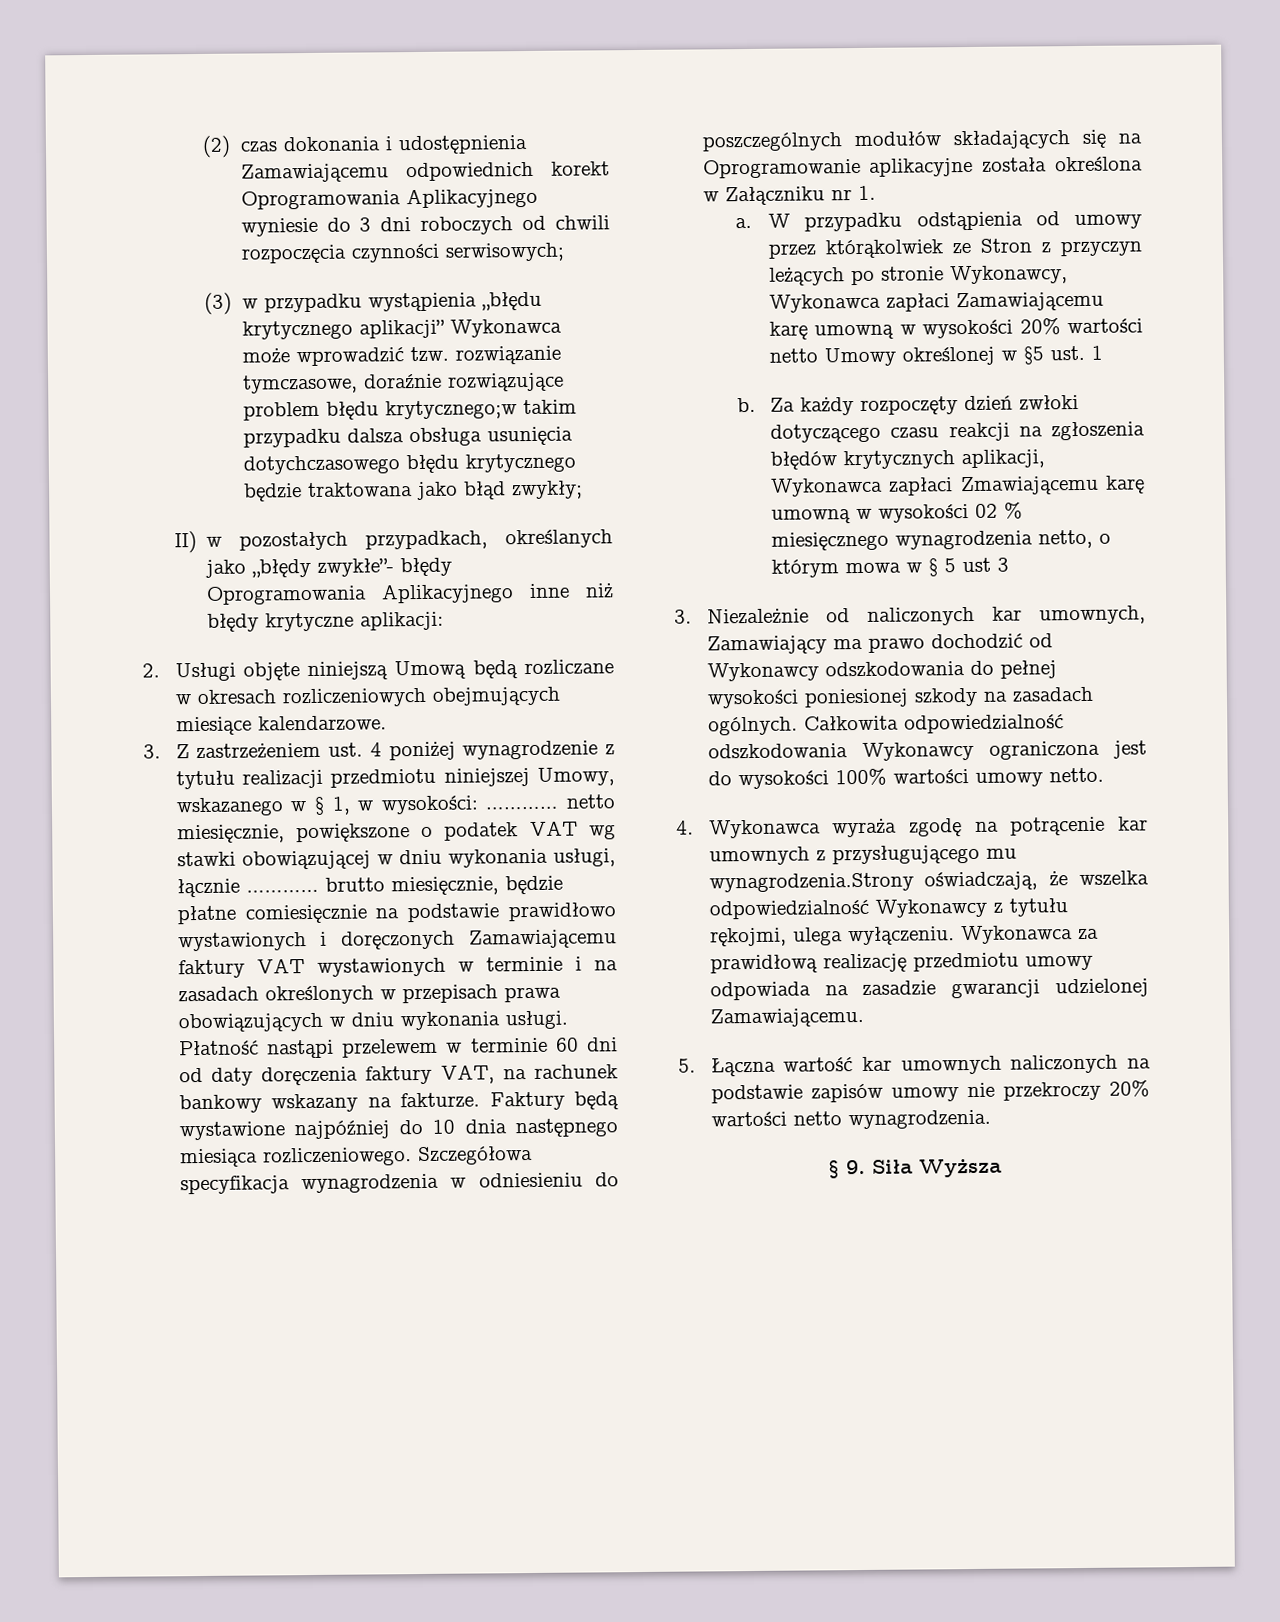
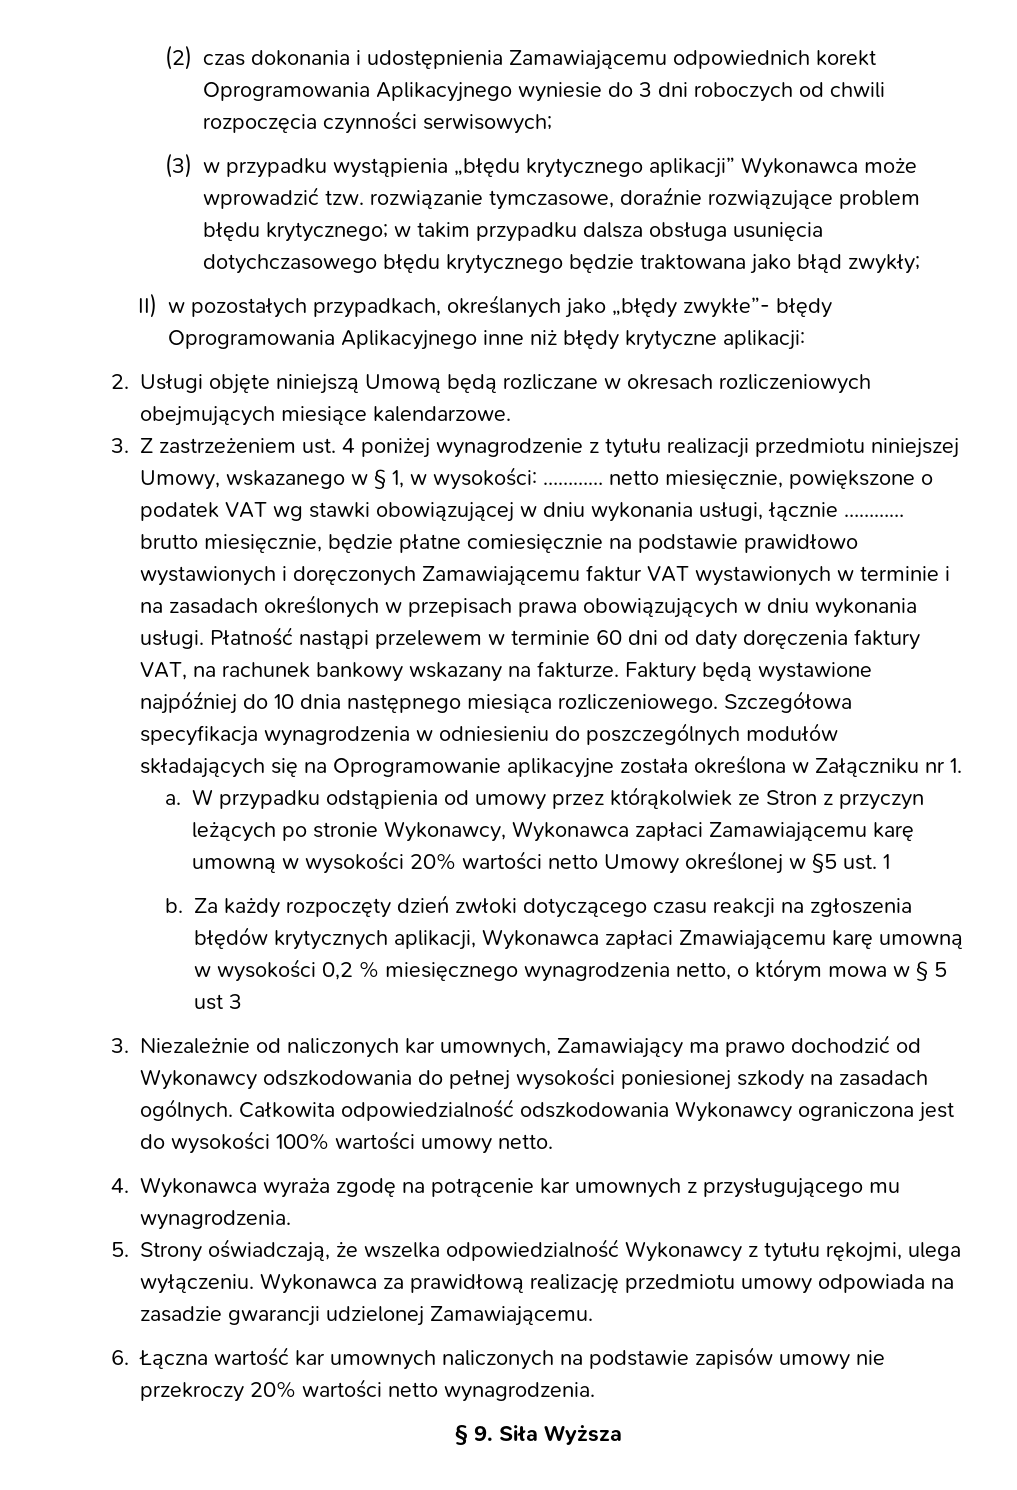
- (3) w przypadku wystąpienia „błędu krytycznego aplikacji” Wykonawca może wprowadzić tzw. rozwiązanie tymczasowe, doraźnie rozwiązujące problem błędu krytycznego;w takim przypadku dalsza obsługa usunięcia dotychczasowego błędu krytycznego będzie traktowana jako błąd zwykły;
+ (3) w przypadku wystąpienia „błędu krytycznego aplikacji” Wykonawca może wprowadzić tzw. rozwiązanie tymczasowe, doraźnie rozwiązujące problem błędu krytycznego; w takim przypadku dalsza obsługa usunięcia dotychczasowego błędu krytycznego będzie traktowana jako błąd zwykły;
- ………… netto miesięcznie, powiększone o podatek VAT wg stawki obowiązującej w dniu wykonania usługi, łącznie ………… brutto miesięcznie, będzie płatne comiesięcznie na podstawie prawidłowo wystawionych i doręczonych Zamawiającemu faktury VAT wystawionych w terminie i na zasadach określonych w przepisach prawa obowiązujących w dniu wykonania usługi.
+ ………… netto miesięcznie, powiększone o podatek VAT wg stawki obowiązującej w dniu wykonania usługi, łącznie ………… brutto miesięcznie, będzie płatne comiesięcznie na podstawie prawidłowo wystawionych i doręczonych Zamawiającemu faktur VAT wystawionych w terminie i na zasadach określonych w przepisach prawa obowiązujących w dniu wykonania usługi.
- Za każdy rozpoczęty dzień zwłoki dotyczącego czasu reakcji na zgłoszenia błędów krytycznych aplikacji, Wykonawca zapłaci Zmawiającemu karę umowną w wysokości 02 % miesięcznego wynagrodzenia netto, o którym mowa w § 5 ust 3
+ Za każdy rozpoczęty dzień zwłoki dotyczącego czasu reakcji na zgłoszenia błędów krytycznych aplikacji, Wykonawca zapłaci Zmawiającemu karę umowną w wysokości 0,2 % miesięcznego wynagrodzenia netto, o którym mowa w § 5 ust 3
- 4. Wykonawca wyraża zgodę na potrącenie kar umownych z przysługującego mu wynagrodzenia.Strony oświadczają, że wszelka odpowiedzialność Wykonawcy z tytułu rękojmi, ulega wyłączeniu.
+ 4. Wykonawca wyraża zgodę na potrącenie kar umownych z przysługującego mu wynagrodzenia.
+ 5. Strony oświadczają, że wszelka odpowiedzialność Wykonawcy z tytułu rękojmi, ulega wyłączeniu.
- 5. Łączna wartość kar umownych naliczonych na podstawie zapisów umowy nie przekroczy 20% wartości netto wynagrodzenia.
+ 6. Łączna wartość kar umownych naliczonych na podstawie zapisów umowy nie przekroczy 20% wartości netto wynagrodzenia.

